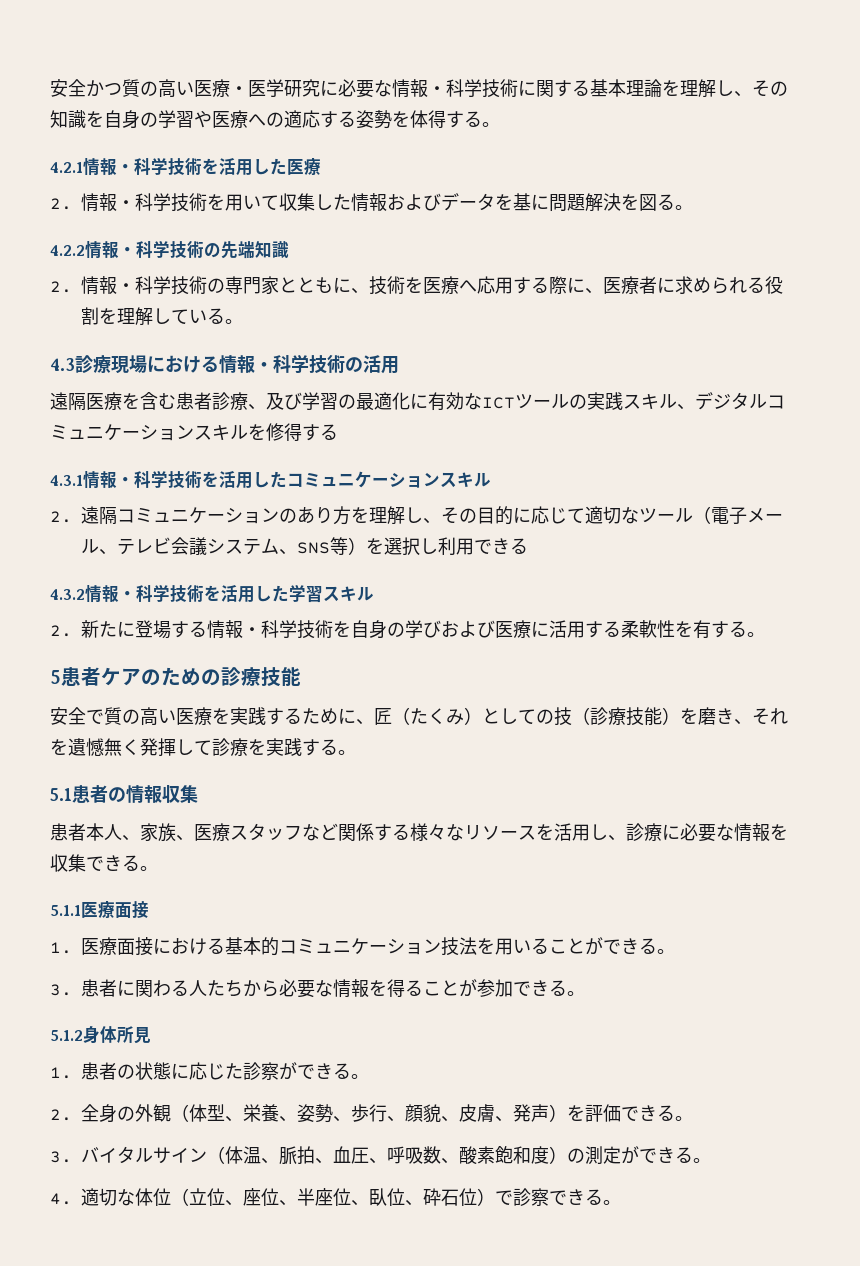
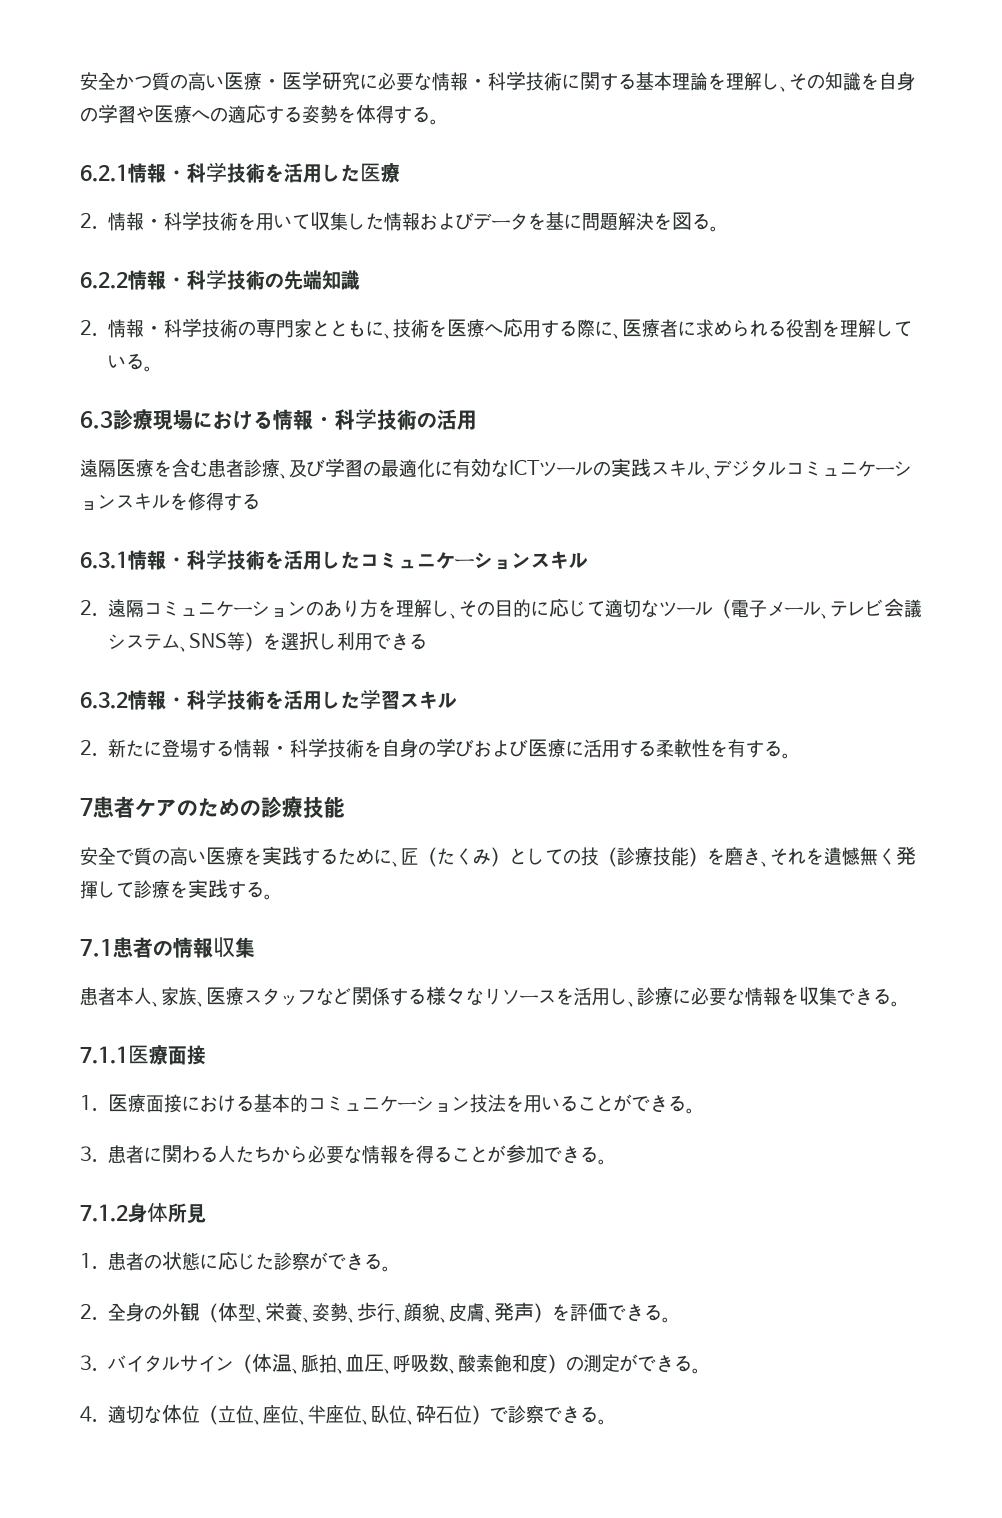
- 4.2.1情報・科学技術を活用した医療
+ 6.2.1情報・科学技術を活用した医療
- 4.2.2情報・科学技術の先端知識
+ 6.2.2情報・科学技術の先端知識
- 4.3診療現場における情報・科学技術の活用
+ 6.3診療現場における情報・科学技術の活用
- 4.3.1情報・科学技術を活用したコミュニケーションスキル
+ 6.3.1情報・科学技術を活用したコミュニケーションスキル
- 4.3.2情報・科学技術を活用した学習スキル
+ 6.3.2情報・科学技術を活用した学習スキル
- 5患者ケアのための診療技能
+ 7患者ケアのための診療技能
- 5.1患者の情報収集
+ 7.1患者の情報収集
- 5.1.1医療面接
+ 7.1.1医療面接
- 5.1.2身体所見
+ 7.1.2身体所見

